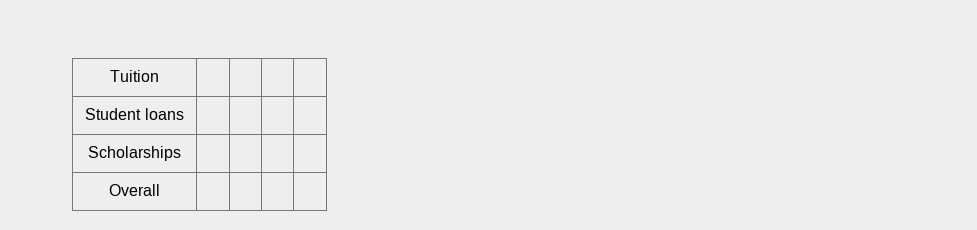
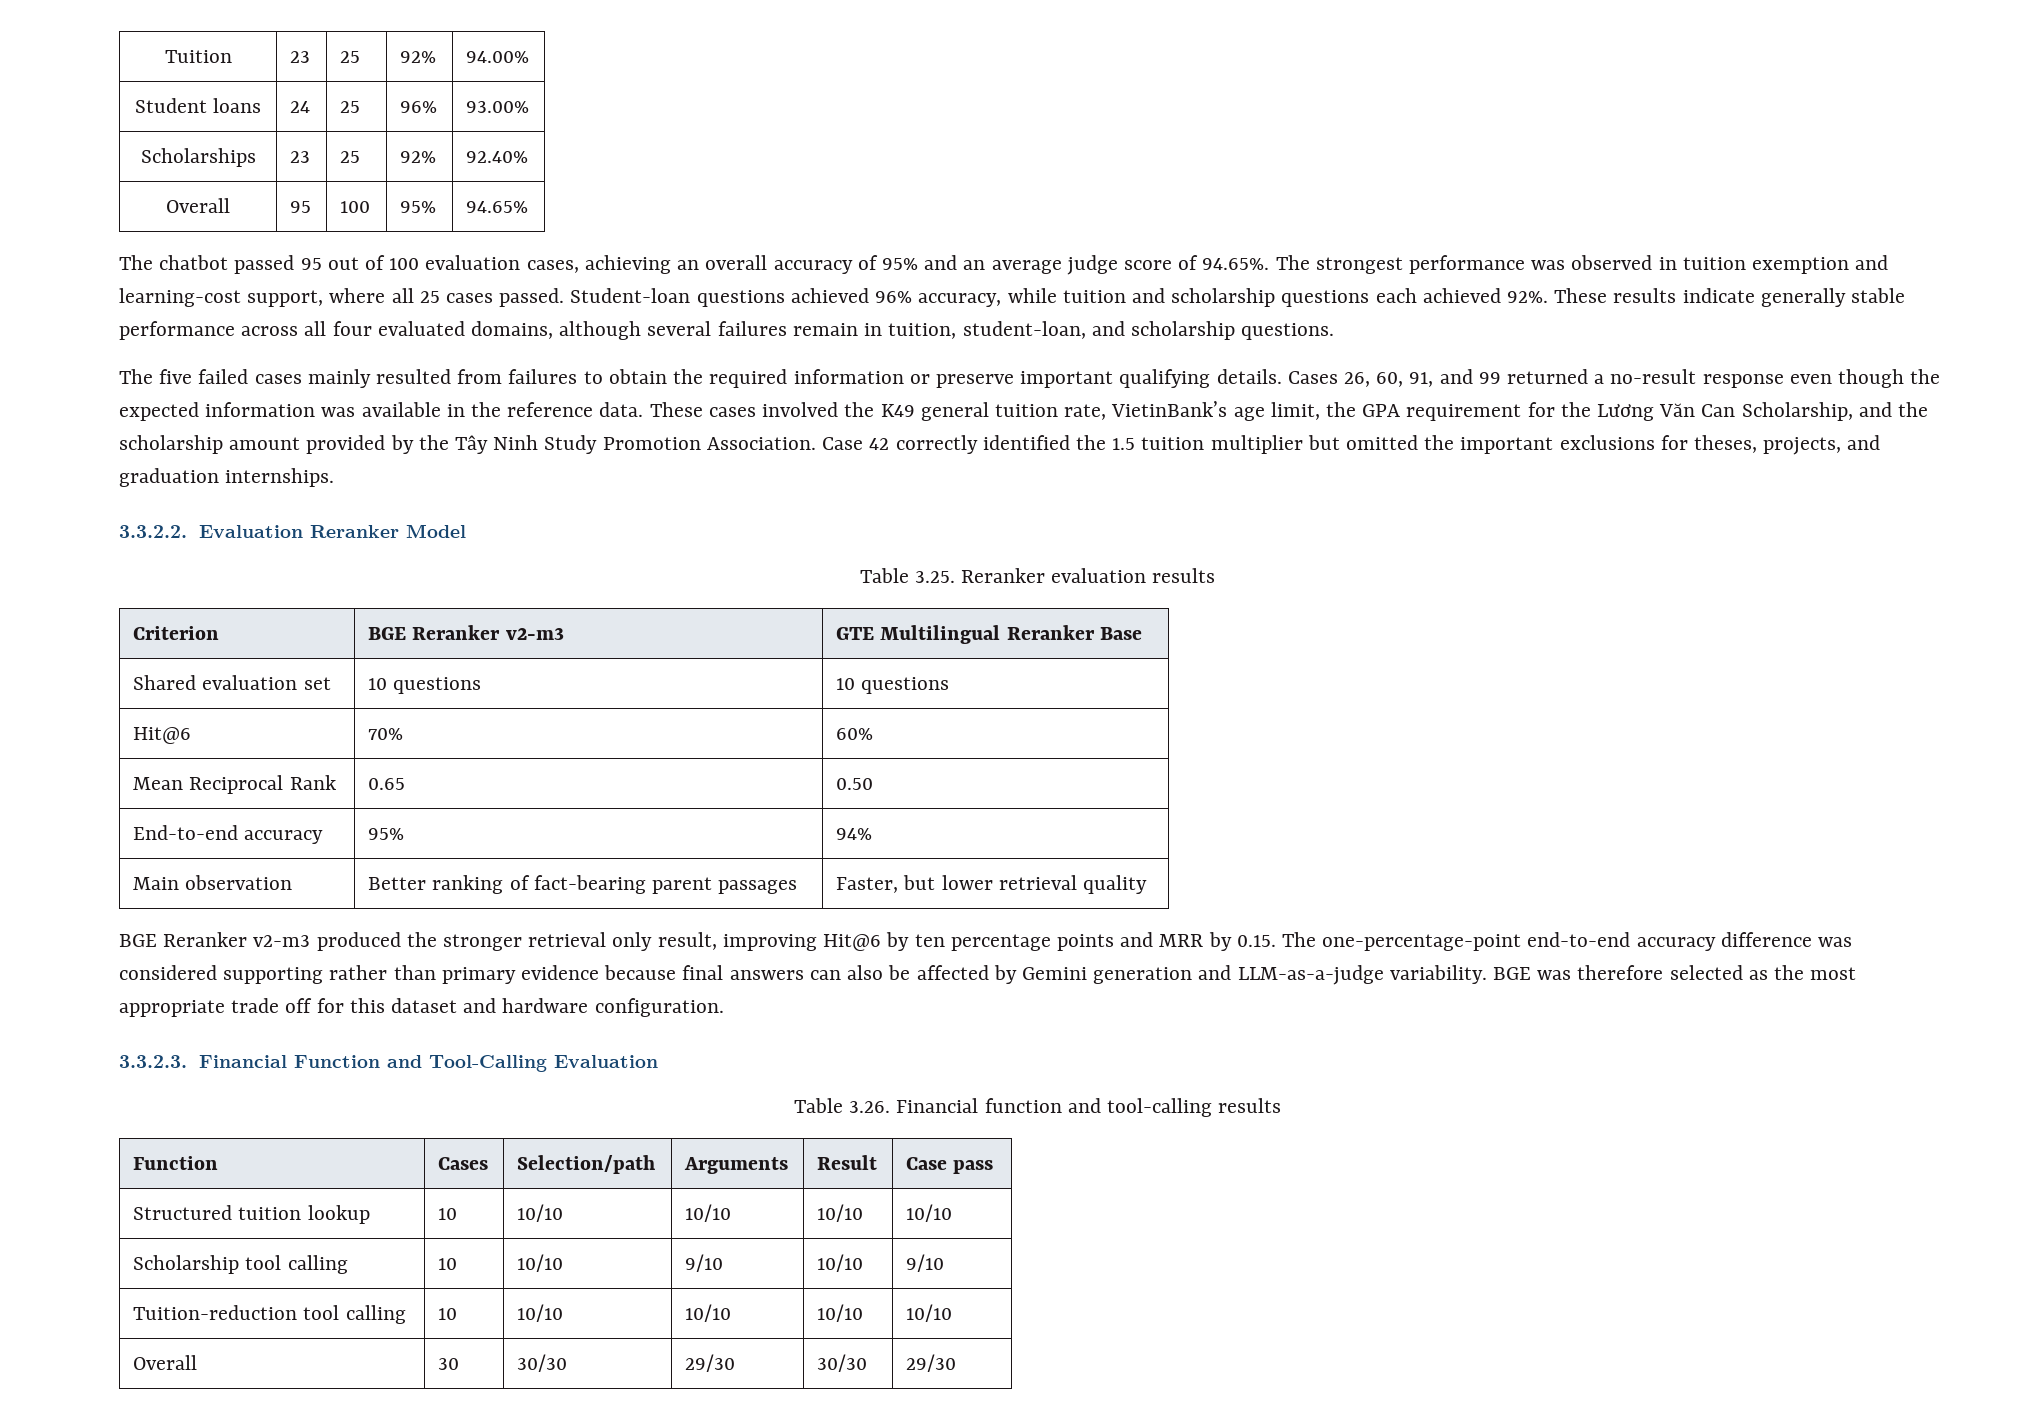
- Tuition | | | |
- Student loans | | | |
- Scholarships | | | |
- Overall | | | |
+ Tuition | 23 | 25 | 92% | 94.00%
+ Student loans | 24 | 25 | 96% | 93.00%
+ Scholarships | 23 | 25 | 92% | 92.40%
+ Overall | 95 | 100 | 95% | 94.65%
+ The chatbot passed 95 out of 100 evaluation cases, achieving an overall accuracy of 95% and an average judge score of 94.65%. The strongest performance was observed in tuition exemption and learning-cost support, where all 25 cases passed. Student-loan questions achieved 96% accuracy, while tuition and scholarship questions each achieved 92%. These results indicate generally stable performance across all four evaluated domains, although several failures remain in tuition, student-loan, and scholarship questions.
+ The five failed cases mainly resulted from failures to obtain the required information or preserve important qualifying details. Cases 26, 60, 91, and 99 returned a no-result response even though the expected information was available in the reference data. These cases involved the K49 general tuition rate, VietinBank’s age limit, the GPA requirement for the Lương Văn Can Scholarship, and the scholarship amount provided by the Tây Ninh Study Promotion Association. Case 42 correctly identified the 1.5 tuition multiplier but omitted the important exclusions for theses, projects, and graduation internships.
+ 3.3.2.2. Evaluation Reranker Model
+ Table 3.25. Reranker evaluation results
+ Criterion | BGE Reranker v2-m3 | GTE Multilingual Reranker Base
+ Shared evaluation set | 10 questions | 10 questions
+ Hit@6 | 70% | 60%
+ Mean Reciprocal Rank | 0.65 | 0.50
+ End-to-end accuracy | 95% | 94%
+ Main observation | Better ranking of fact-bearing parent passages | Faster, but lower retrieval quality
+ BGE Reranker v2-m3 produced the stronger retrieval only result, improving Hit@6 by ten percentage points and MRR by 0.15. The one-percentage-point end-to-end accuracy difference was considered supporting rather than primary evidence because final answers can also be affected by Gemini generation and LLM-as-a-judge variability. BGE was therefore selected as the most appropriate trade off for this dataset and hardware configuration.
+ 3.3.2.3. Financial Function and Tool-Calling Evaluation
+ Table 3.26. Financial function and tool-calling results
+ Function | Cases | Selection/path | Arguments | Result | Case pass
+ Structured tuition lookup | 10 | 10/10 | 10/10 | 10/10 | 10/10
+ Scholarship tool calling | 10 | 10/10 | 9/10 | 10/10 | 9/10
+ Tuition-reduction tool calling | 10 | 10/10 | 10/10 | 10/10 | 10/10
+ Overall | 30 | 30/30 | 29/30 | 30/30 | 29/30

